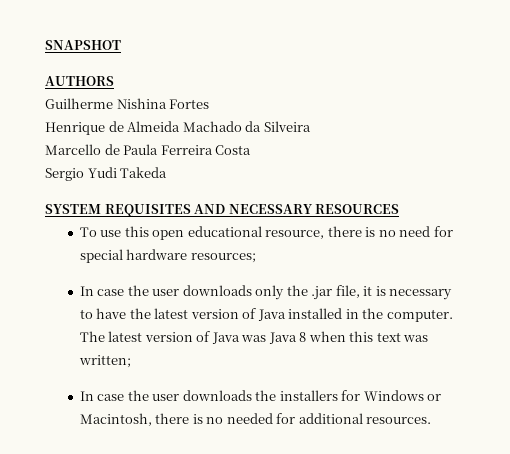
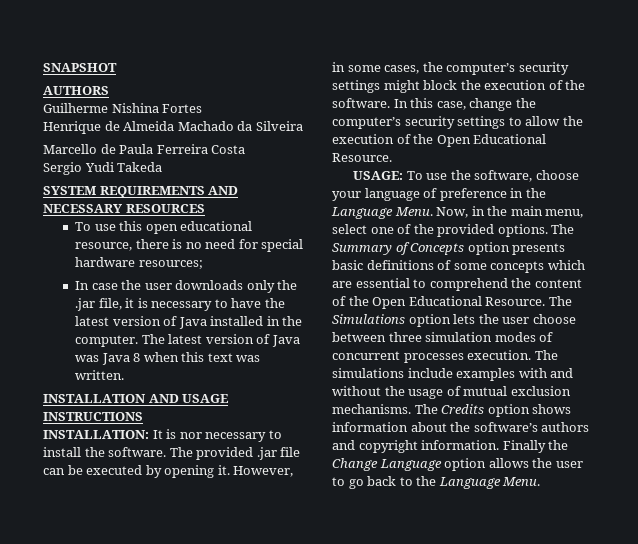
- SYSTEM REQUISITES AND NECESSARY RESOURCES
+ SYSTEM REQUIREMENTS AND NECESSARY RESOURCES
- The latest version of Java was Java 8 when this text was written;
- In case the user downloads the installers for Windows or Macintosh, there is no needed for additional resources.
+ The latest version of Java was Java 8 when this text was written.
+ INSTALLATION AND USAGE INSTRUCTIONS
+ INSTALLATION: It is nor necessary to install the software. The provided .jar file can be executed by opening it. However, in some cases, the computer’s security settings might block the execution of the software. In this case, change the computer’s security settings to allow the execution of the Open Educational Resource.
+ USAGE: To use the software, choose your language of preference in the Language Menu. Now, in the main menu, select one of the provided options. The Summary of Concepts option presents basic definitions of some concepts which are essential to comprehend the content of the Open Educational Resource. The Simulations option lets the user choose between three simulation modes of concurrent processes execution. The simulations include examples with and without the usage of mutual exclusion mechanisms. The Credits option shows information about the software’s authors and copyright information. Finally the Change Language option allows the user to go back to the Language Menu.

